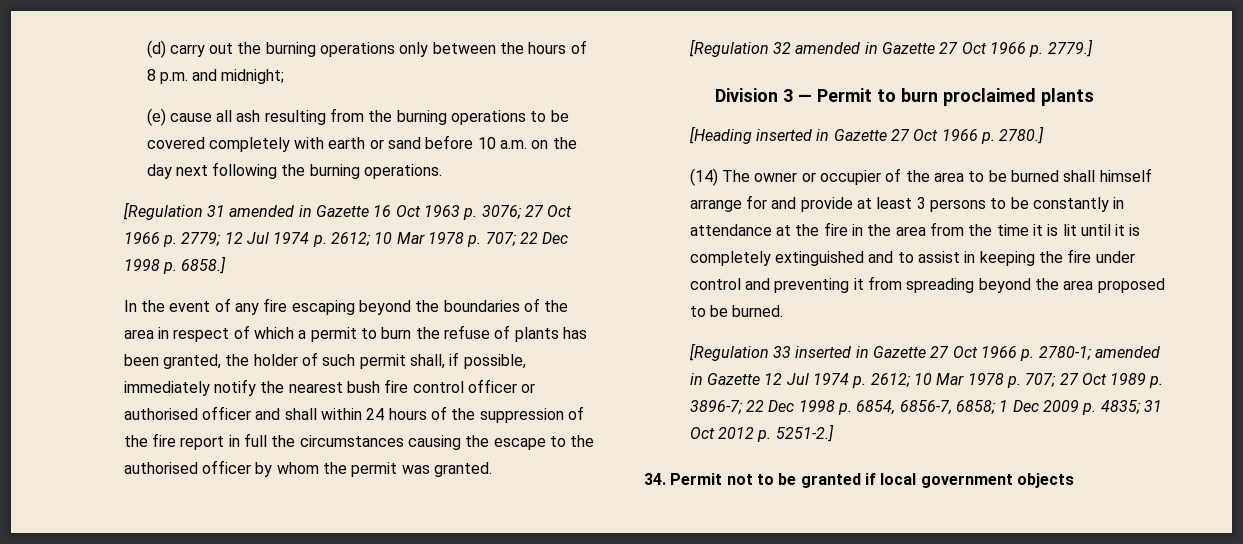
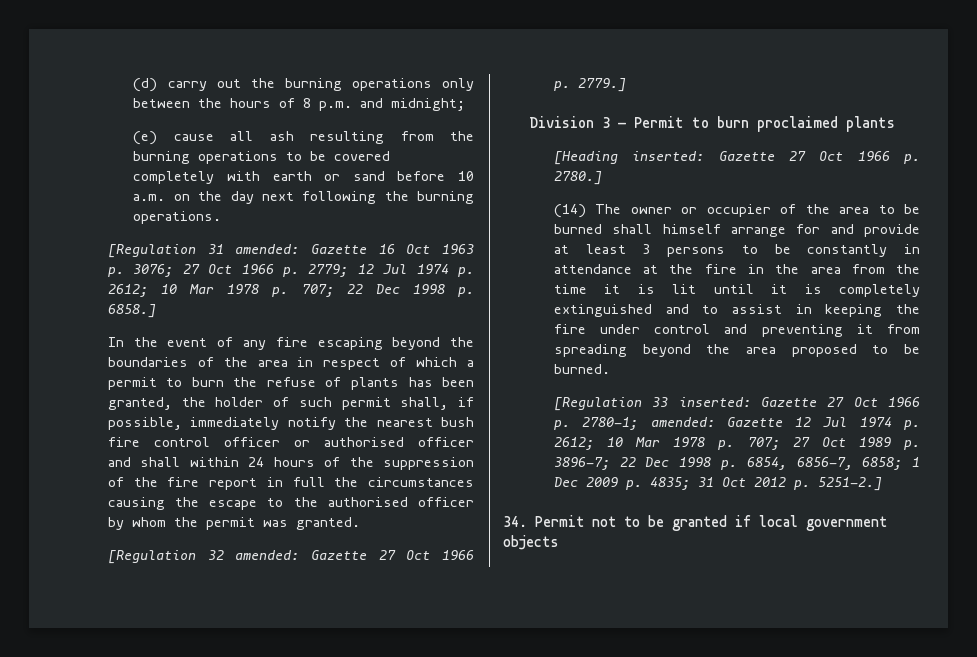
- [Regulation 31 amended in Gazette 16 Oct 1963 p. 3076; 27 Oct 1966 p. 2779; 12 Jul 1974 p. 2612; 10 Mar 1978 p. 707; 22 Dec 1998 p. 6858.]
+ [Regulation 31 amended: Gazette 16 Oct 1963 p. 3076; 27 Oct 1966 p. 2779; 12 Jul 1974 p. 2612; 10 Mar 1978 p. 707; 22 Dec 1998 p. 6858.]
- [Regulation 32 amended in Gazette 27 Oct 1966 p. 2779.]
+ [Regulation 32 amended: Gazette 27 Oct 1966 p. 2779.]
- [Heading inserted in Gazette 27 Oct 1966 p. 2780.]
+ [Heading inserted: Gazette 27 Oct 1966 p. 2780.]
- [Regulation 33 inserted in Gazette 27 Oct 1966 p. 2780-1; amended in Gazette 12 Jul 1974 p. 2612; 10 Mar 1978 p. 707; 27 Oct 1989 p. 3896-7; 22 Dec 1998 p. 6854, 6856-7, 6858; 1 Dec 2009 p. 4835; 31 Oct 2012 p. 5251-2.]
+ [Regulation 33 inserted: Gazette 27 Oct 1966 p. 2780-1; amended: Gazette 12 Jul 1974 p. 2612; 10 Mar 1978 p. 707; 27 Oct 1989 p. 3896-7; 22 Dec 1998 p. 6854, 6856-7, 6858; 1 Dec 2009 p. 4835; 31 Oct 2012 p. 5251-2.]

